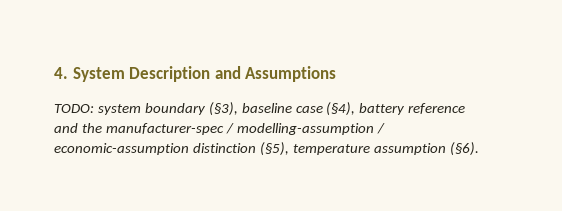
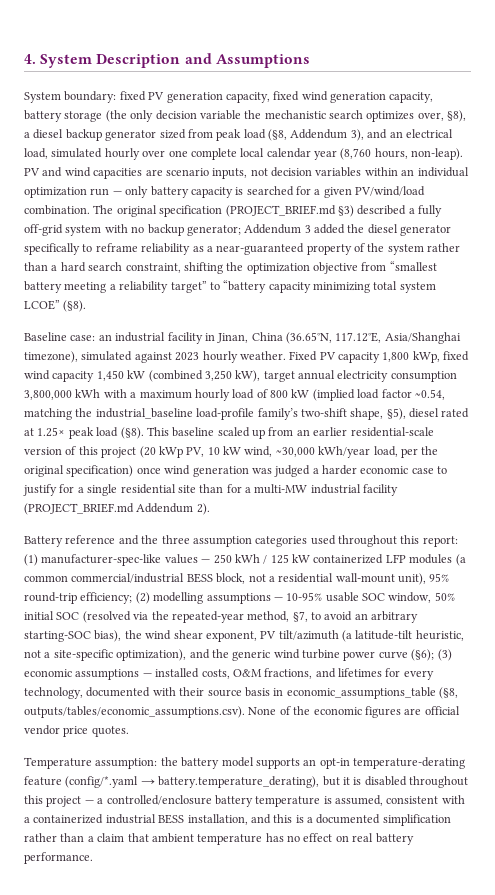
- TODO: system boundary (§3), baseline case (§4), battery reference and the manufacturer-spec / modelling-assumption / economic-assumption distinction (§5), temperature assumption (§6).
+ System boundary: fixed PV generation capacity, fixed wind generation capacity, battery storage (the only decision variable the mechanistic search optimizes over, §8), a diesel backup generator sized from peak load (§8, Addendum 3), and an electrical load, simulated hourly over one complete local calendar year (8,760 hours, non-leap). PV and wind capacities are scenario inputs, not decision variables within an individual optimization run — only battery capacity is searched for a given PV/wind/load combination. The original specification (PROJECT_BRIEF.md §3) described a fully off-grid system with no backup generator; Addendum 3 added the diesel generator specifically to reframe reliability as a near-guaranteed property of the system rather than a hard search constraint, shifting the optimization objective from “smallest battery meeting a reliability target” to “battery capacity minimizing total system LCOE” (§8).
+ Baseline case: an industrial facility in Jinan, China (36.65°N, 117.12°E, Asia/Shanghai timezone), simulated against 2023 hourly weather. Fixed PV capacity 1,800 kWp, fixed wind capacity 1,450 kW (combined 3,250 kW), target annual electricity consumption 3,800,000 kWh with a maximum hourly load of 800 kW (implied load factor ~0.54, matching the industrial_baseline load-profile family’s two-shift shape, §5), diesel rated at 1.25× peak load (§8). This baseline scaled up from an earlier residential-scale version of this project (20 kWp PV, 10 kW wind, ~30,000 kWh/year load, per the original specification) once wind generation was judged a harder economic case to justify for a single residential site than for a multi-MW industrial facility (PROJECT_BRIEF.md Addendum 2).
+ Battery reference and the three assumption categories used throughout this report: (1) manufacturer-spec-like values — 250 kWh / 125 kW containerized LFP modules (a common commercial/industrial BESS block, not a residential wall-mount unit), 95% round-trip efficiency; (2) modelling assumptions — 10-95% usable SOC window, 50% initial SOC (resolved via the repeated-year method, §7, to avoid an arbitrary starting-SOC bias), the wind shear exponent, PV tilt/azimuth (a latitude-tilt heuristic, not a site-specific optimization), and the generic wind turbine power curve (§6); (3) economic assumptions — installed costs, O&M fractions, and lifetimes for every technology, documented with their source basis in economic_assumptions_table (§8, outputs/tables/economic_assumptions.csv). None of the economic figures are official vendor price quotes.
+ Temperature assumption: the battery model supports an opt-in temperature-derating feature (config/*.yaml → battery.temperature_derating), but it is disabled throughout this project — a controlled/enclosure battery temperature is assumed, consistent with a containerized industrial BESS installation, and this is a documented simplification rather than a claim that ambient temperature has no effect on real battery performance.

